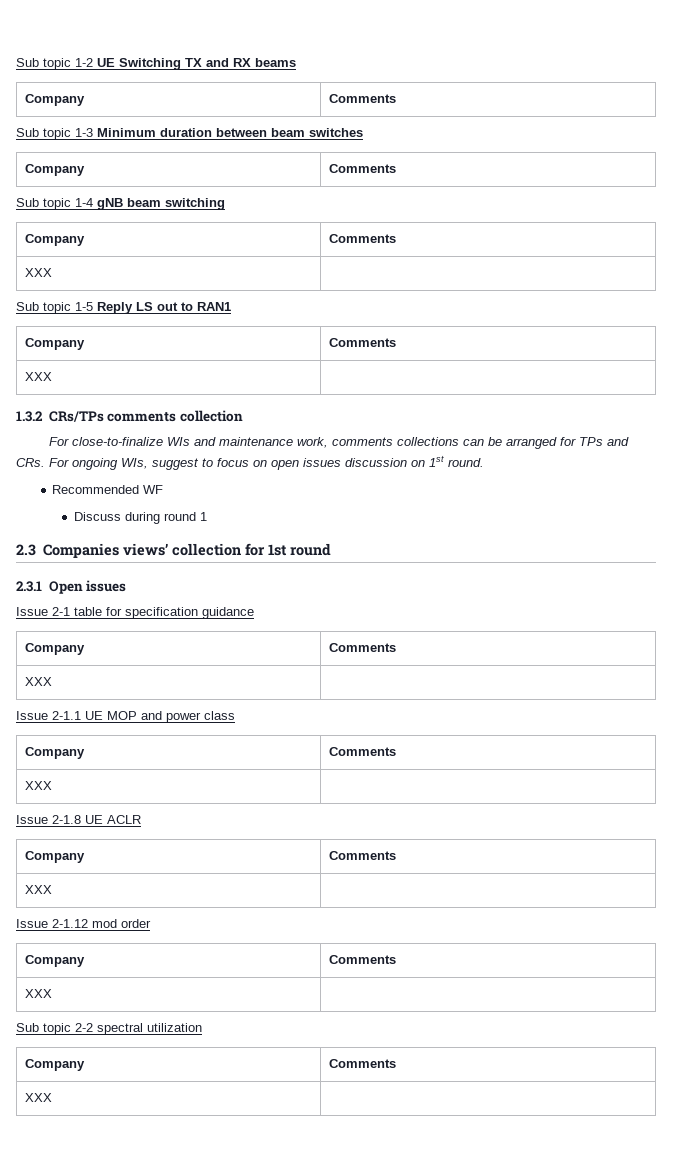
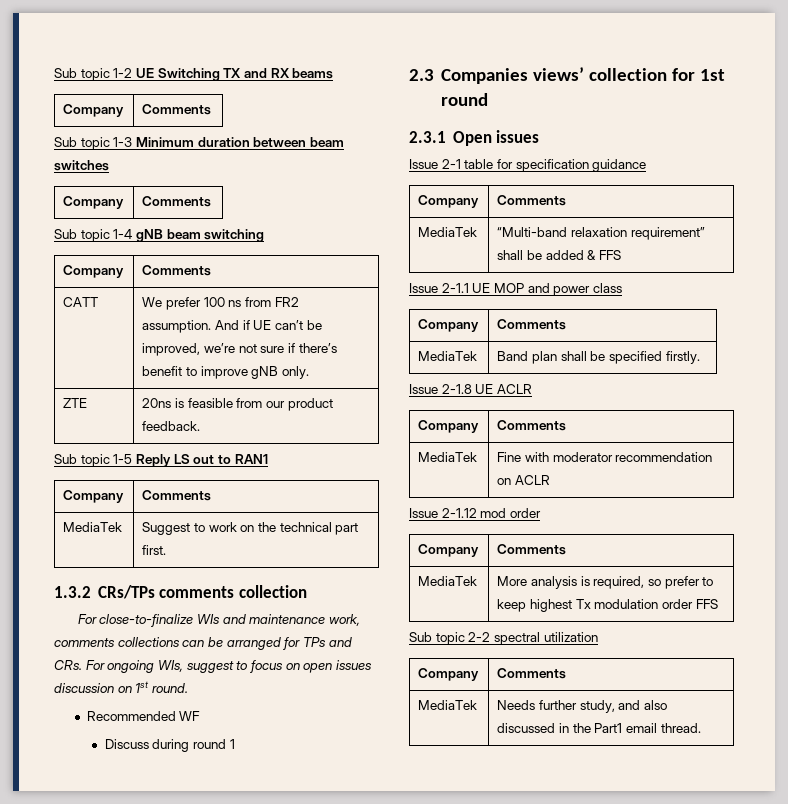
  Sub topic 1-4 gNB beam switching
  Company | Comments
- XXX |
+ CATT | We prefer 100 ns from FR2 assumption. And if UE can’t be improved, we’re not sure if there’s benefit to improve gNB only.
+ ZTE | 20ns is feasible from our product feedback.
  Sub topic 1-5 Reply LS out to RAN1
  Company | Comments
- XXX |
+ MediaTek | Suggest to work on the technical part first.
  Issue 2-1 table for specification guidance
  Company | Comments
- XXX |
+ MediaTek | “Multi-band relaxation requirement” shall be added & FFS
  Issue 2-1.1 UE MOP and power class
  Company | Comments
- XXX |
+ MediaTek | Band plan shall be specified firstly.
  Issue 2-1.8 UE ACLR
  Company | Comments
- XXX |
+ MediaTek | Fine with moderator recommendation on ACLR
  Issue 2-1.12 mod order
  Company | Comments
- XXX |
+ MediaTek | More analysis is required, so prefer to keep highest Tx modulation order FFS
  Sub topic 2-2 spectral utilization
  Company | Comments
- XXX |
+ MediaTek | Needs further study, and also discussed in the Part1 email thread.

